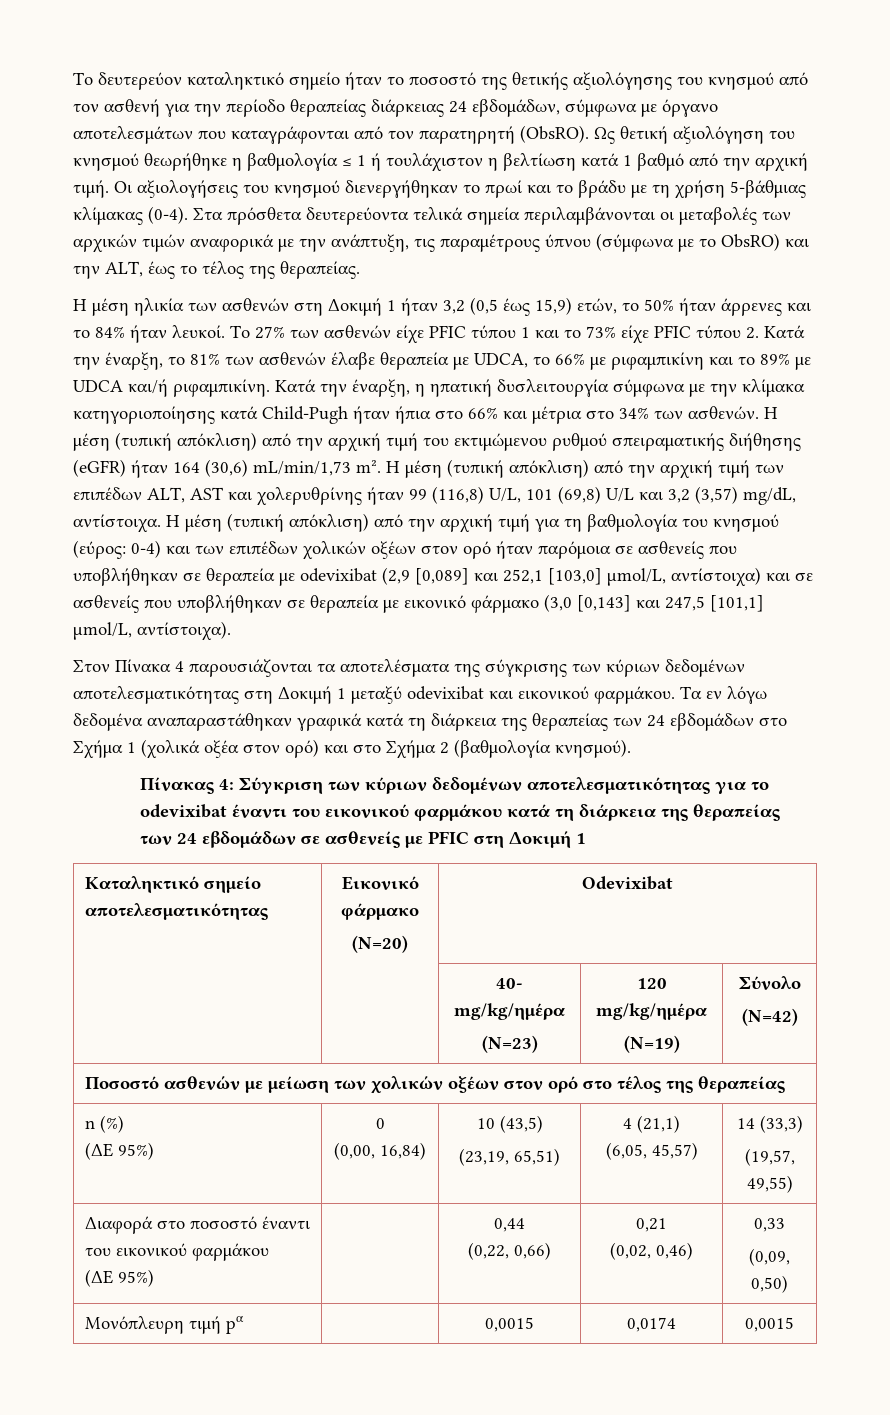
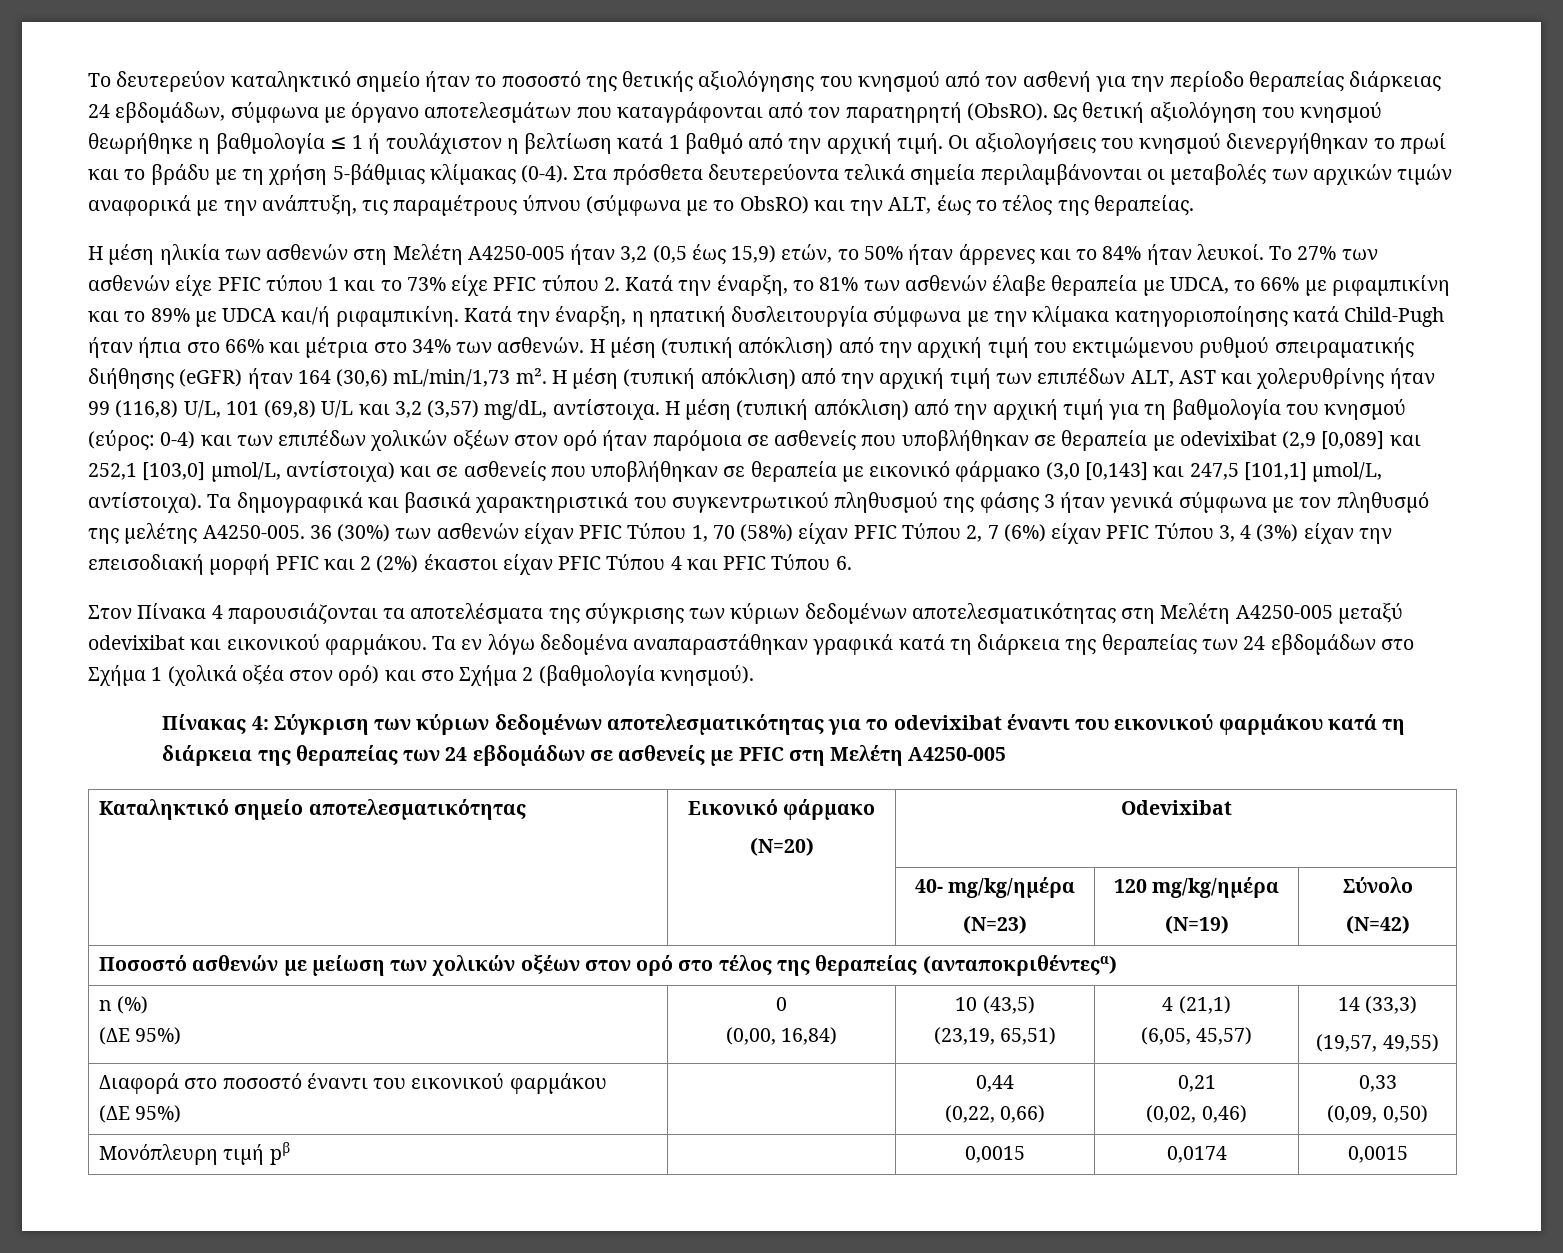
- Η μέση ηλικία των ασθενών στη Δοκιμή 1 ήταν 3,2 (0,5 έως 15,9) ετών, το 50% ήταν άρρενες και το 84% ήταν λευκοί.
+ Η μέση ηλικία των ασθενών στη Μελέτη A4250-005 ήταν 3,2 (0,5 έως 15,9) ετών, το 50% ήταν άρρενες και το 84% ήταν λευκοί.
+ Τα δημογραφικά και βασικά χαρακτηριστικά του συγκεντρωτικού πληθυσμού της φάσης 3 ήταν γενικά σύμφωνα με τον πληθυσμό της μελέτης A4250-005. 36 (30%) των ασθενών είχαν PFIC Τύπου 1, 70 (58%) είχαν PFIC Τύπου 2, 7 (6%) είχαν PFIC Τύπου 3, 4 (3%) είχαν την επεισοδιακή μορφή PFIC και 2 (2%) έκαστοι είχαν PFIC Τύπου 4 και PFIC Τύπου 6.
- Στον Πίνακα 4 παρουσιάζονται τα αποτελέσματα της σύγκρισης των κύριων δεδομένων αποτελεσματικότητας στη Δοκιμή 1 μεταξύ odevixibat και εικονικού φαρμάκου.
+ Στον Πίνακα 4 παρουσιάζονται τα αποτελέσματα της σύγκρισης των κύριων δεδομένων αποτελεσματικότητας στη Μελέτη A4250-005 μεταξύ odevixibat και εικονικού φαρμάκου.
- Πίνακας 4: Σύγκριση των κύριων δεδομένων αποτελεσματικότητας για το odevixibat έναντι του εικονικού φαρμάκου κατά τη διάρκεια της θεραπείας των 24 εβδομάδων σε ασθενείς με PFIC στη Δοκιμή 1
+ Πίνακας 4: Σύγκριση των κύριων δεδομένων αποτελεσματικότητας για το odevixibat έναντι του εικονικού φαρμάκου κατά τη διάρκεια της θεραπείας των 24 εβδομάδων σε ασθενείς με PFIC στη Μελέτη A4250-005
- Ποσοστό ασθενών με μείωση των χολικών οξέων στον ορό στο τέλος της θεραπείας
+ Ποσοστό ασθενών με μείωση των χολικών οξέων στον ορό στο τέλος της θεραπείας (ανταποκριθέντεςα)
- Μονόπλευρη τιμή pα | | 0,0015 | 0,0174 | 0,0015
+ Μονόπλευρη τιμή pβ | | 0,0015 | 0,0174 | 0,0015

